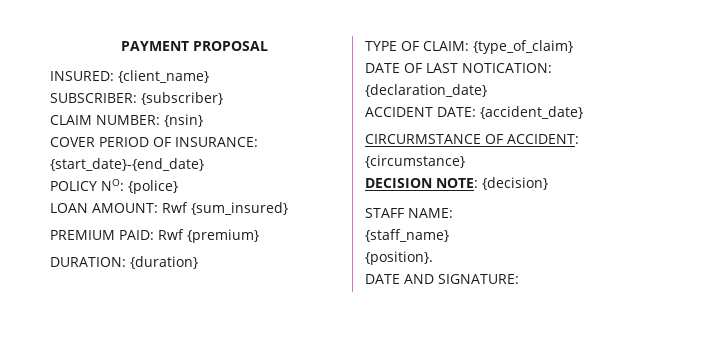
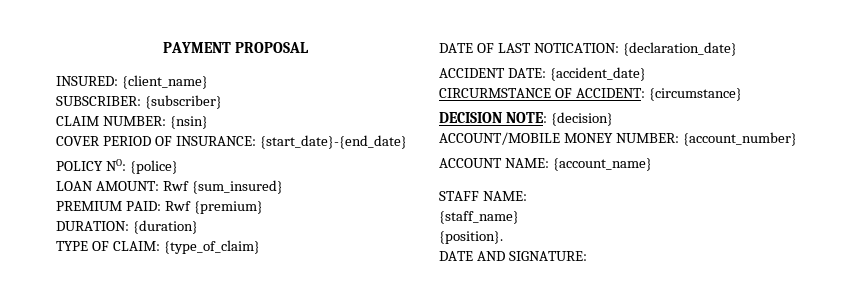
+ ACCOUNT/MOBILE MONEY NUMBER: {account_number}
+ ACCOUNT NAME: {account_name}

